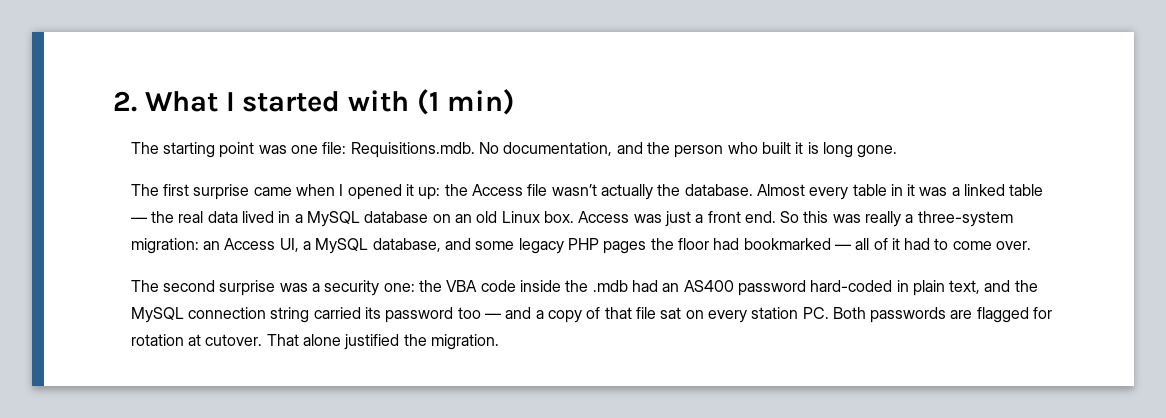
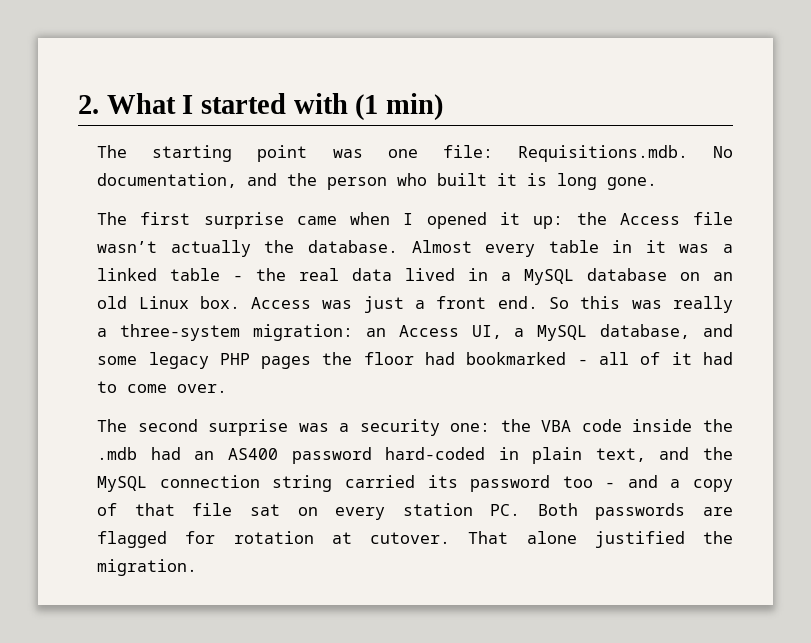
- Almost every table in it was a linked table — the real data lived in a MySQL database on an old Linux box.
+ Almost every table in it was a linked table - the real data lived in a MySQL database on an old Linux box.
- So this was really a three-system migration: an Access UI, a MySQL database, and some legacy PHP pages the floor had bookmarked — all of it had to come over.
+ So this was really a three-system migration: an Access UI, a MySQL database, and some legacy PHP pages the floor had bookmarked - all of it had to come over.
- The second surprise was a security one: the VBA code inside the .mdb had an AS400 password hard-coded in plain text, and the MySQL connection string carried its password too — and a copy of that file sat on every station PC. Both passwords are flagged for rotation at cutover.
+ The second surprise was a security one: the VBA code inside the .mdb had an AS400 password hard-coded in plain text, and the MySQL connection string carried its password too - and a copy of that file sat on every station PC. Both passwords are flagged for rotation at cutover.

